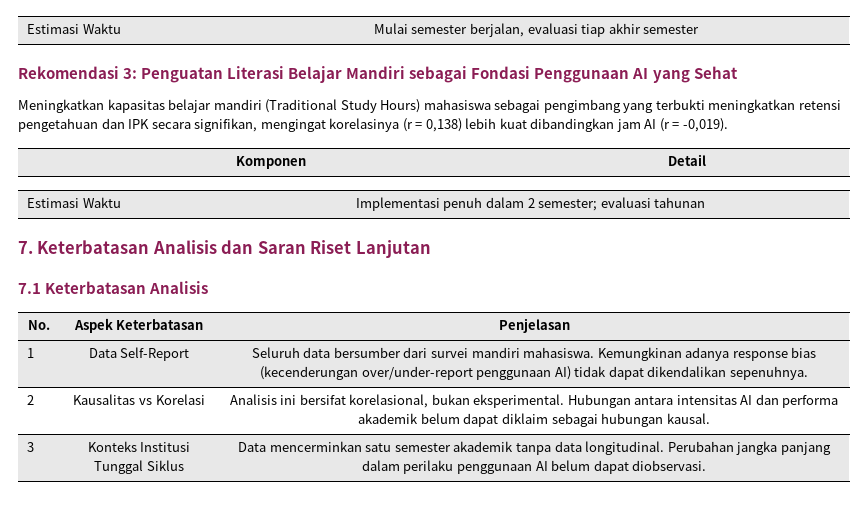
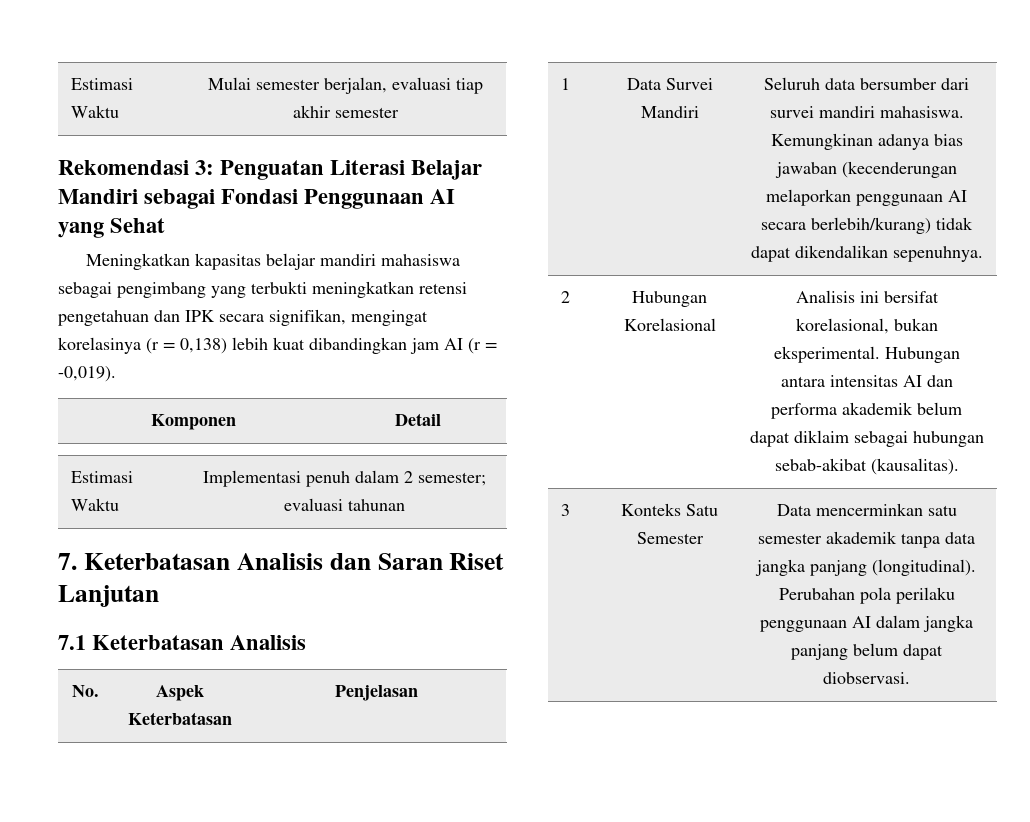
- Meningkatkan kapasitas belajar mandiri (Traditional Study Hours) mahasiswa sebagai pengimbang yang terbukti meningkatkan retensi pengetahuan dan IPK secara signifikan, mengingat korelasinya (r = 0,138) lebih kuat dibandingkan jam AI (r = -0,019).
+ Meningkatkan kapasitas belajar mandiri mahasiswa sebagai pengimbang yang terbukti meningkatkan retensi pengetahuan dan IPK secara signifikan, mengingat korelasinya (r = 0,138) lebih kuat dibandingkan jam AI (r = -0,019).
- 1 | Data Self-Report | Seluruh data bersumber dari survei mandiri mahasiswa. Kemungkinan adanya response bias (kecenderungan over/under-report penggunaan AI) tidak dapat dikendalikan sepenuhnya.
+ 1 | Data Survei Mandiri | Seluruh data bersumber dari survei mandiri mahasiswa. Kemungkinan adanya bias jawaban (kecenderungan melaporkan penggunaan AI secara berlebih/kurang) tidak dapat dikendalikan sepenuhnya.
- 2 | Kausalitas vs Korelasi | Analisis ini bersifat korelasional, bukan eksperimental. Hubungan antara intensitas AI dan performa akademik belum dapat diklaim sebagai hubungan kausal.
+ 2 | Hubungan Korelasional | Analisis ini bersifat korelasional, bukan eksperimental. Hubungan antara intensitas AI dan performa akademik belum dapat diklaim sebagai hubungan sebab-akibat (kausalitas).
- 3 | Konteks Institusi Tunggal Siklus | Data mencerminkan satu semester akademik tanpa data longitudinal. Perubahan jangka panjang dalam perilaku penggunaan AI belum dapat diobservasi.
+ 3 | Konteks Satu Semester | Data mencerminkan satu semester akademik tanpa data jangka panjang (longitudinal). Perubahan pola perilaku penggunaan AI dalam jangka panjang belum dapat diobservasi.

